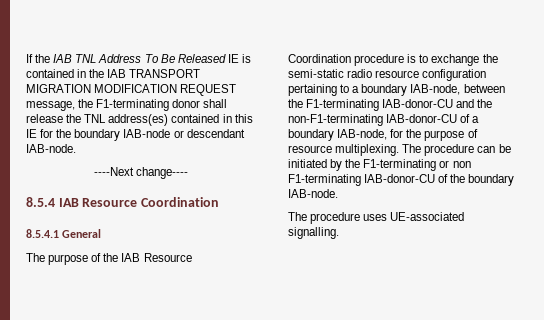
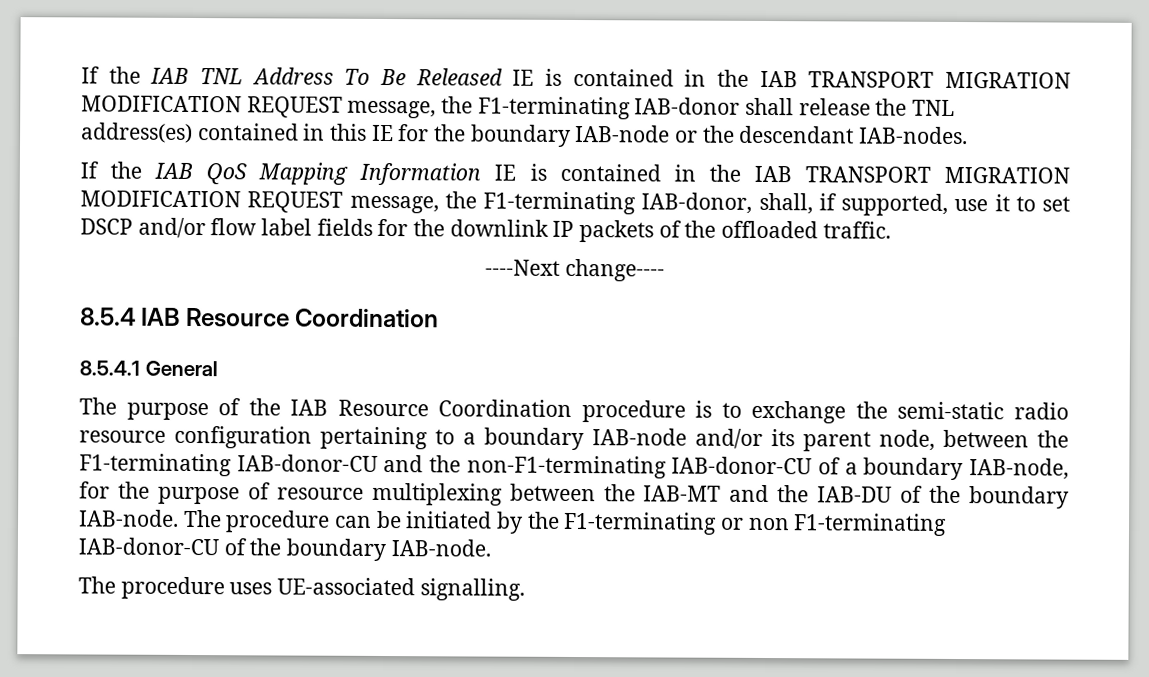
- If the IAB TNL Address To Be Released IE is contained in the IAB TRANSPORT MIGRATION MODIFICATION REQUEST message, the F1-terminating donor shall release the TNL address(es) contained in this IE for the boundary IAB-node or descendant IAB-node.
+ If the IAB TNL Address To Be Released IE is contained in the IAB TRANSPORT MIGRATION MODIFICATION REQUEST message, the F1-terminating IAB-donor shall release the TNL address(es) contained in this IE for the boundary IAB-node or the descendant IAB-nodes.
+ If the IAB QoS Mapping Information IE is contained in the IAB TRANSPORT MIGRATION MODIFICATION REQUEST message, the F1-terminating IAB-donor, shall, if supported, use it to set DSCP and/or flow label fields for the downlink IP packets of the offloaded traffic.
- The purpose of the IAB Resource Coordination procedure is to exchange the semi-static radio resource configuration pertaining to a boundary IAB-node, between the F1-terminating IAB-donor-CU and the non-F1-terminating IAB-donor-CU of a boundary IAB-node, for the purpose of resource multiplexing.
+ The purpose of the IAB Resource Coordination procedure is to exchange the semi-static radio resource configuration pertaining to a boundary IAB-node and/or its parent node, between the F1-terminating IAB-donor-CU and the non-F1-terminating IAB-donor-CU of a boundary IAB-node, for the purpose of resource multiplexing between the IAB-MT and the IAB-DU of the boundary IAB-node.

